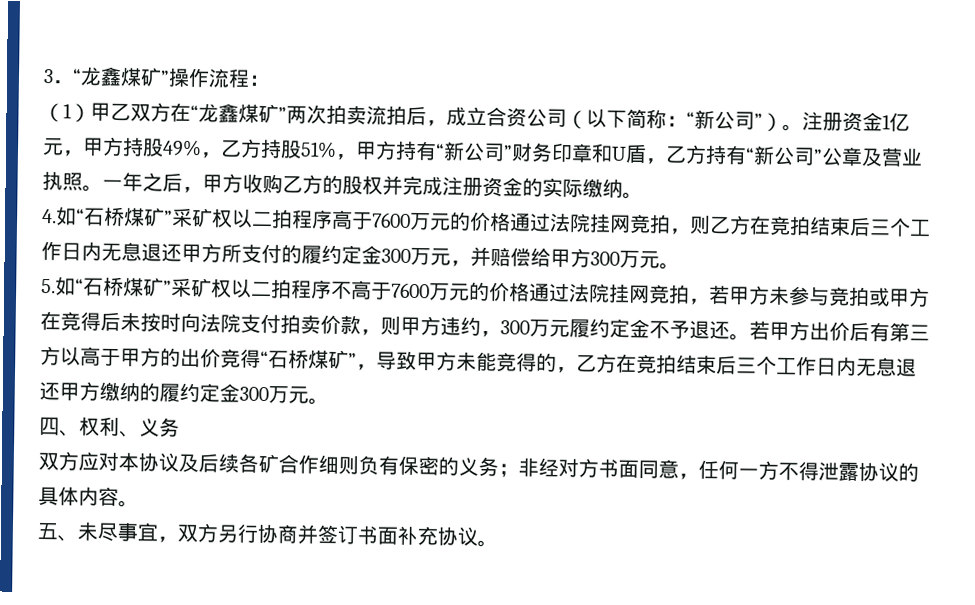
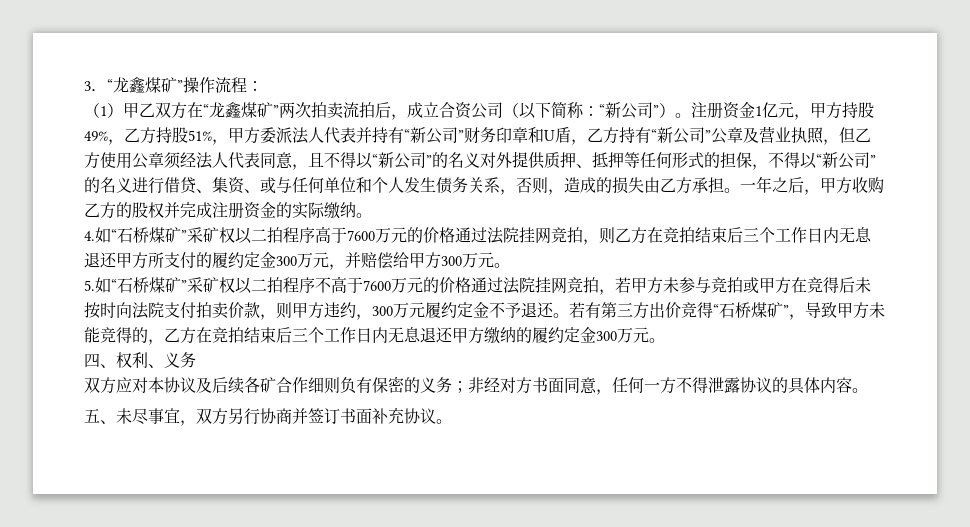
- 注册资金1亿元，甲方持股49%，乙方持股51%，甲方持有“新公司”财务印章和U盾，乙方持有“新公司”公章及营业执照。
+ 注册资金1亿元，甲方持股49%，乙方持股51%，甲方委派法人代表并持有“新公司”财务印章和U盾，乙方持有“新公司”公章及营业执照，但乙方使用公章须经法人代表同意，且不得以“新公司”的名义对外提供质押、抵押等任何形式的担保，不得以“新公司”的名义进行借贷、集资、或与任何单位和个人发生债务关系，否则，造成的损失由乙方承担。
- 若甲方出价后有第三方以高于甲方的出价竞得“石桥煤矿”，导致甲方未能竞得的，乙方在竞拍结束后三个工作日内无息退还甲方缴纳的履约定金300万元。
+ 若有第三方出价竞得“石桥煤矿”，导致甲方未能竞得的，乙方在竞拍结束后三个工作日内无息退还甲方缴纳的履约定金300万元。

